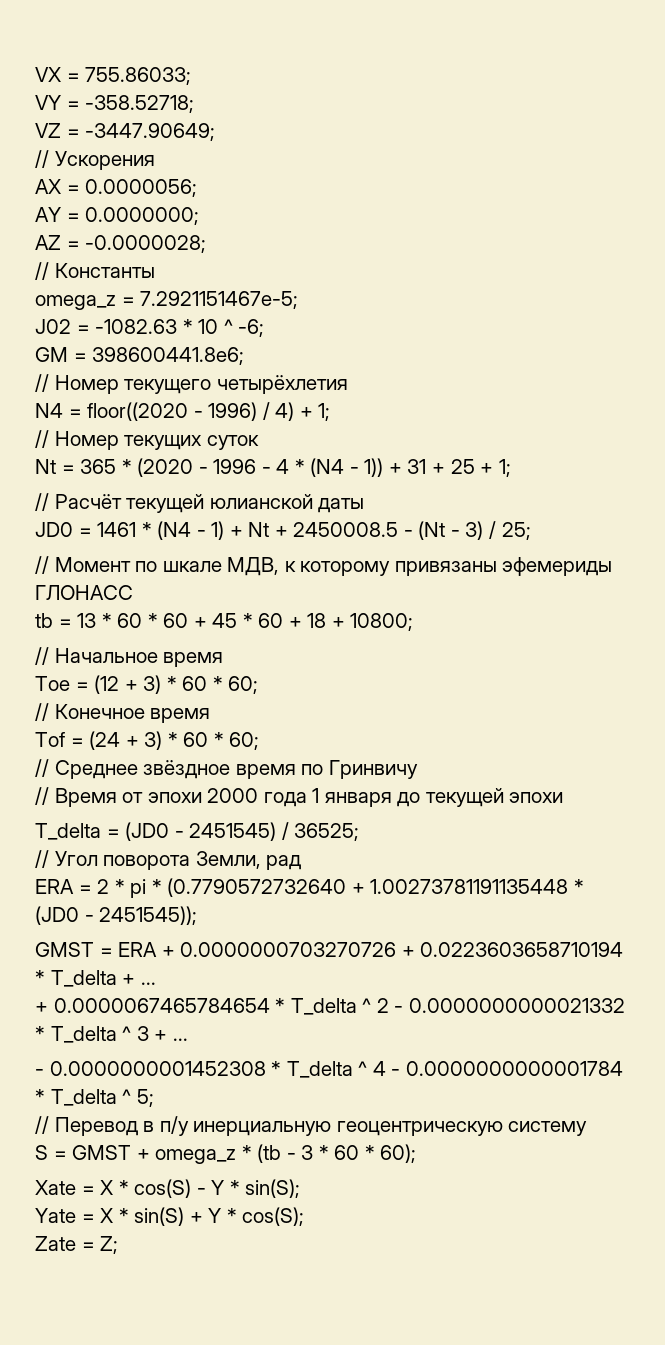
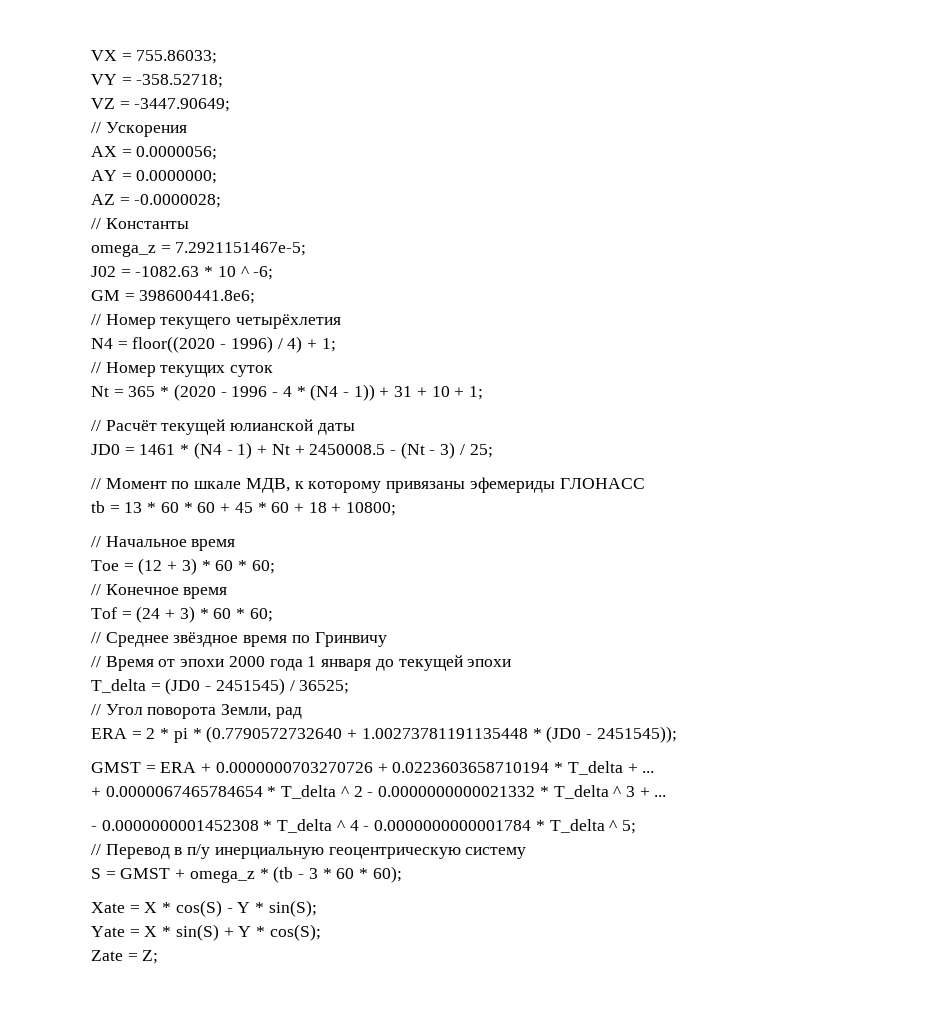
- Nt = 365 * (2020 - 1996 - 4 * (N4 - 1)) + 31 + 25 + 1;
+ Nt = 365 * (2020 - 1996 - 4 * (N4 - 1)) + 31 + 10 + 1;

